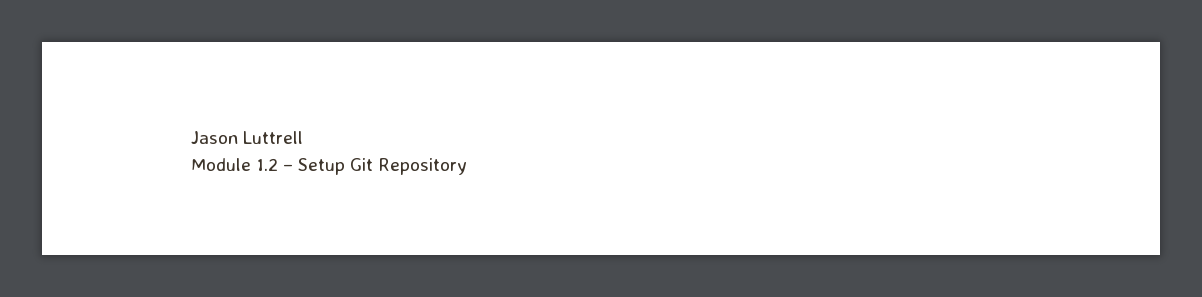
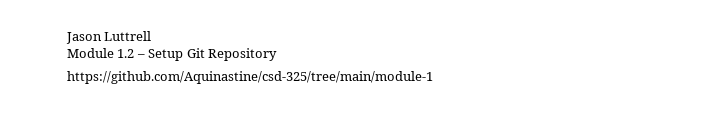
+ https://github.com/Aquinastine/csd-325/tree/main/module-1

